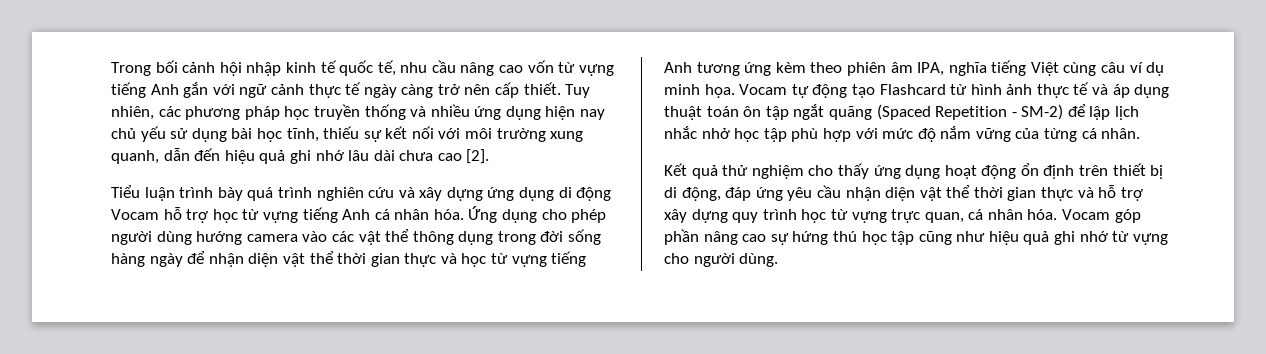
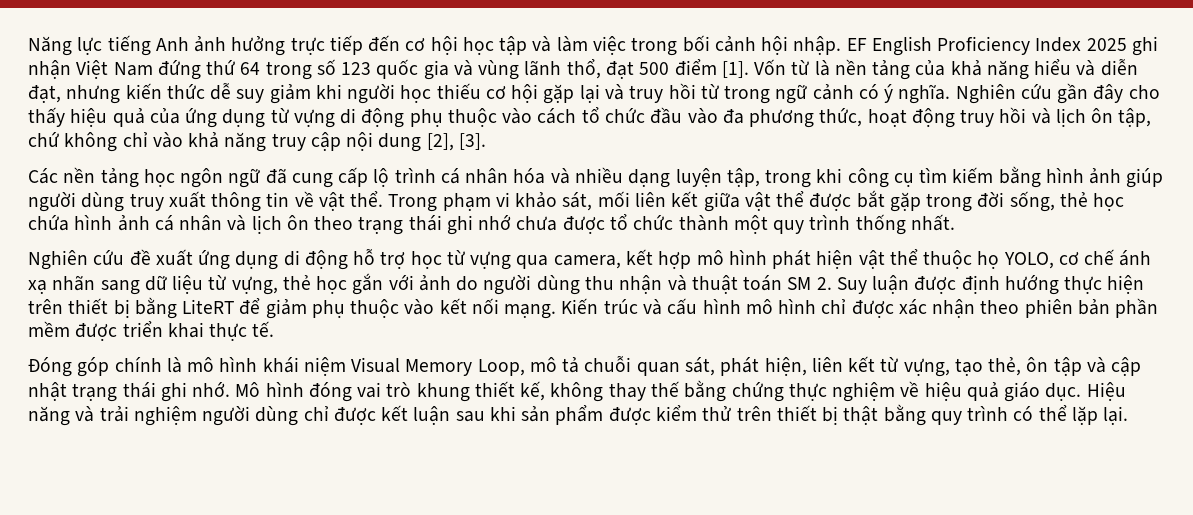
- Trong bối cảnh hội nhập kinh tế quốc tế, nhu cầu nâng cao vốn từ vựng tiếng Anh gắn với ngữ cảnh thực tế ngày càng trở nên cấp thiết. Tuy nhiên, các phương pháp học truyền thống và nhiều ứng dụng hiện nay chủ yếu sử dụng bài học tĩnh, thiếu sự kết nối với môi trường xung quanh, dẫn đến hiệu quả ghi nhớ lâu dài chưa cao [2].
- Tiểu luận trình bày quá trình nghiên cứu và xây dựng ứng dụng di động Vocam hỗ trợ học từ vựng tiếng Anh cá nhân hóa. Ứng dụng cho phép người dùng hướng camera vào các vật thể thông dụng trong đời sống hàng ngày để nhận diện vật thể thời gian thực và học từ vựng tiếng Anh tương ứng kèm theo phiên âm IPA, nghĩa tiếng Việt cùng câu ví dụ minh họa. Vocam tự động tạo Flashcard từ hình ảnh thực tế và áp dụng thuật toán ôn tập ngắt quãng (Spaced Repetition - SM-2) để lập lịch nhắc nhở học tập phù hợp với mức độ nắm vững của từng cá nhân.
- Kết quả thử nghiệm cho thấy ứng dụng hoạt động ổn định trên thiết bị di động, đáp ứng yêu cầu nhận diện vật thể thời gian thực và hỗ trợ xây dựng quy trình học từ vựng trực quan, cá nhân hóa. Vocam góp phần nâng cao sự hứng thú học tập cũng như hiệu quả ghi nhớ từ vựng cho người dùng.
+ Năng lực tiếng Anh ảnh hưởng trực tiếp đến cơ hội học tập và làm việc trong bối cảnh hội nhập. EF English Proficiency Index 2025 ghi nhận Việt Nam đứng thứ 64 trong số 123 quốc gia và vùng lãnh thổ, đạt 500 điểm [1]. Vốn từ là nền tảng của khả năng hiểu và diễn đạt, nhưng kiến thức dễ suy giảm khi người học thiếu cơ hội gặp lại và truy hồi từ trong ngữ cảnh có ý nghĩa. Nghiên cứu gần đây cho thấy hiệu quả của ứng dụng từ vựng di động phụ thuộc vào cách tổ chức đầu vào đa phương thức, hoạt động truy hồi và lịch ôn tập, chứ không chỉ vào khả năng truy cập nội dung [2], [3].
+ Các nền tảng học ngôn ngữ đã cung cấp lộ trình cá nhân hóa và nhiều dạng luyện tập, trong khi công cụ tìm kiếm bằng hình ảnh giúp người dùng truy xuất thông tin về vật thể. Trong phạm vi khảo sát, mối liên kết giữa vật thể được bắt gặp trong đời sống, thẻ học chứa hình ảnh cá nhân và lịch ôn theo trạng thái ghi nhớ chưa được tổ chức thành một quy trình thống nhất.
+ Nghiên cứu đề xuất ứng dụng di động hỗ trợ học từ vựng qua camera, kết hợp mô hình phát hiện vật thể thuộc họ YOLO, cơ chế ánh xạ nhãn sang dữ liệu từ vựng, thẻ học gắn với ảnh do người dùng thu nhận và thuật toán SM 2. Suy luận được định hướng thực hiện trên thiết bị bằng LiteRT để giảm phụ thuộc vào kết nối mạng. Kiến trúc và cấu hình mô hình chỉ được xác nhận theo phiên bản phần mềm được triển khai thực tế.
+ Đóng góp chính là mô hình khái niệm Visual Memory Loop, mô tả chuỗi quan sát, phát hiện, liên kết từ vựng, tạo thẻ, ôn tập và cập nhật trạng thái ghi nhớ. Mô hình đóng vai trò khung thiết kế, không thay thế bằng chứng thực nghiệm về hiệu quả giáo dục. Hiệu năng và trải nghiệm người dùng chỉ được kết luận sau khi sản phẩm được kiểm thử trên thiết bị thật bằng quy trình có thể lặp lại.

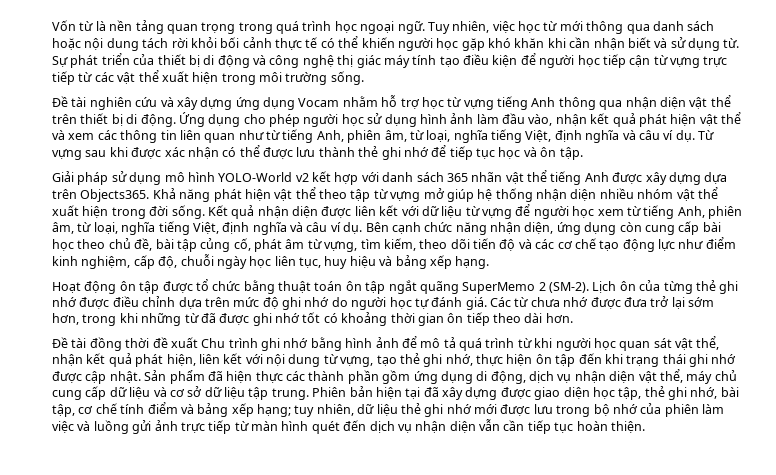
- Năng lực tiếng Anh ảnh hưởng trực tiếp đến cơ hội học tập và làm việc trong bối cảnh hội nhập. EF English Proficiency Index 2025 ghi nhận Việt Nam đứng thứ 64 trong số 123 quốc gia và vùng lãnh thổ, đạt 500 điểm [1]. Vốn từ là nền tảng của khả năng hiểu và diễn đạt, nhưng kiến thức dễ suy giảm khi người học thiếu cơ hội gặp lại và truy hồi từ trong ngữ cảnh có ý nghĩa. Nghiên cứu gần đây cho thấy hiệu quả của ứng dụng từ vựng di động phụ thuộc vào cách tổ chức đầu vào đa phương thức, hoạt động truy hồi và lịch ôn tập, chứ không chỉ vào khả năng truy cập nội dung [2], [3].
- Các nền tảng học ngôn ngữ đã cung cấp lộ trình cá nhân hóa và nhiều dạng luyện tập, trong khi công cụ tìm kiếm bằng hình ảnh giúp người dùng truy xuất thông tin về vật thể. Trong phạm vi khảo sát, mối liên kết giữa vật thể được bắt gặp trong đời sống, thẻ học chứa hình ảnh cá nhân và lịch ôn theo trạng thái ghi nhớ chưa được tổ chức thành một quy trình thống nhất.
- Nghiên cứu đề xuất ứng dụng di động hỗ trợ học từ vựng qua camera, kết hợp mô hình phát hiện vật thể thuộc họ YOLO, cơ chế ánh xạ nhãn sang dữ liệu từ vựng, thẻ học gắn với ảnh do người dùng thu nhận và thuật toán SM 2. Suy luận được định hướng thực hiện trên thiết bị bằng LiteRT để giảm phụ thuộc vào kết nối mạng. Kiến trúc và cấu hình mô hình chỉ được xác nhận theo phiên bản phần mềm được triển khai thực tế.
- Đóng góp chính là mô hình khái niệm Visual Memory Loop, mô tả chuỗi quan sát, phát hiện, liên kết từ vựng, tạo thẻ, ôn tập và cập nhật trạng thái ghi nhớ. Mô hình đóng vai trò khung thiết kế, không thay thế bằng chứng thực nghiệm về hiệu quả giáo dục. Hiệu năng và trải nghiệm người dùng chỉ được kết luận sau khi sản phẩm được kiểm thử trên thiết bị thật bằng quy trình có thể lặp lại.
+ Vốn từ là nền tảng quan trọng trong quá trình học ngoại ngữ. Tuy nhiên, việc học từ mới thông qua danh sách hoặc nội dung tách rời khỏi bối cảnh thực tế có thể khiến người học gặp khó khăn khi cần nhận biết và sử dụng từ. Sự phát triển của thiết bị di động và công nghệ thị giác máy tính tạo điều kiện để người học tiếp cận từ vựng trực tiếp từ các vật thể xuất hiện trong môi trường sống.
+ Đề tài nghiên cứu và xây dựng ứng dụng Vocam nhằm hỗ trợ học từ vựng tiếng Anh thông qua nhận diện vật thể trên thiết bị di động. Ứng dụng cho phép người học sử dụng hình ảnh làm đầu vào, nhận kết quả phát hiện vật thể và xem các thông tin liên quan như từ tiếng Anh, phiên âm, từ loại, nghĩa tiếng Việt, định nghĩa và câu ví dụ. Từ vựng sau khi được xác nhận có thể được lưu thành thẻ ghi nhớ để tiếp tục học và ôn tập.
+ Giải pháp sử dụng mô hình YOLO-World v2 kết hợp với danh sách 365 nhãn vật thể tiếng Anh được xây dựng dựa trên Objects365. Khả năng phát hiện vật thể theo tập từ vựng mở giúp hệ thống nhận diện nhiều nhóm vật thể xuất hiện trong đời sống. Kết quả nhận diện được liên kết với dữ liệu từ vựng để người học xem từ tiếng Anh, phiên âm, từ loại, nghĩa tiếng Việt, định nghĩa và câu ví dụ. Bên cạnh chức năng nhận diện, ứng dụng còn cung cấp bài học theo chủ đề, bài tập củng cố, phát âm từ vựng, tìm kiếm, theo dõi tiến độ và các cơ chế tạo động lực như điểm kinh nghiệm, cấp độ, chuỗi ngày học liên tục, huy hiệu và bảng xếp hạng.
+ Hoạt động ôn tập được tổ chức bằng thuật toán ôn tập ngắt quãng SuperMemo 2 (SM-2). Lịch ôn của từng thẻ ghi nhớ được điều chỉnh dựa trên mức độ ghi nhớ do người học tự đánh giá. Các từ chưa nhớ được đưa trở lại sớm hơn, trong khi những từ đã được ghi nhớ tốt có khoảng thời gian ôn tiếp theo dài hơn.
+ Đề tài đồng thời đề xuất Chu trình ghi nhớ bằng hình ảnh để mô tả quá trình từ khi người học quan sát vật thể, nhận kết quả phát hiện, liên kết với nội dung từ vựng, tạo thẻ ghi nhớ, thực hiện ôn tập đến khi trạng thái ghi nhớ được cập nhật. Sản phẩm đã hiện thực các thành phần gồm ứng dụng di động, dịch vụ nhận diện vật thể, máy chủ cung cấp dữ liệu và cơ sở dữ liệu tập trung. Phiên bản hiện tại đã xây dựng được giao diện học tập, thẻ ghi nhớ, bài tập, cơ chế tính điểm và bảng xếp hạng; tuy nhiên, dữ liệu thẻ ghi nhớ mới được lưu trong bộ nhớ của phiên làm việc và luồng gửi ảnh trực tiếp từ màn hình quét đến dịch vụ nhận diện vẫn cần tiếp tục hoàn thiện.

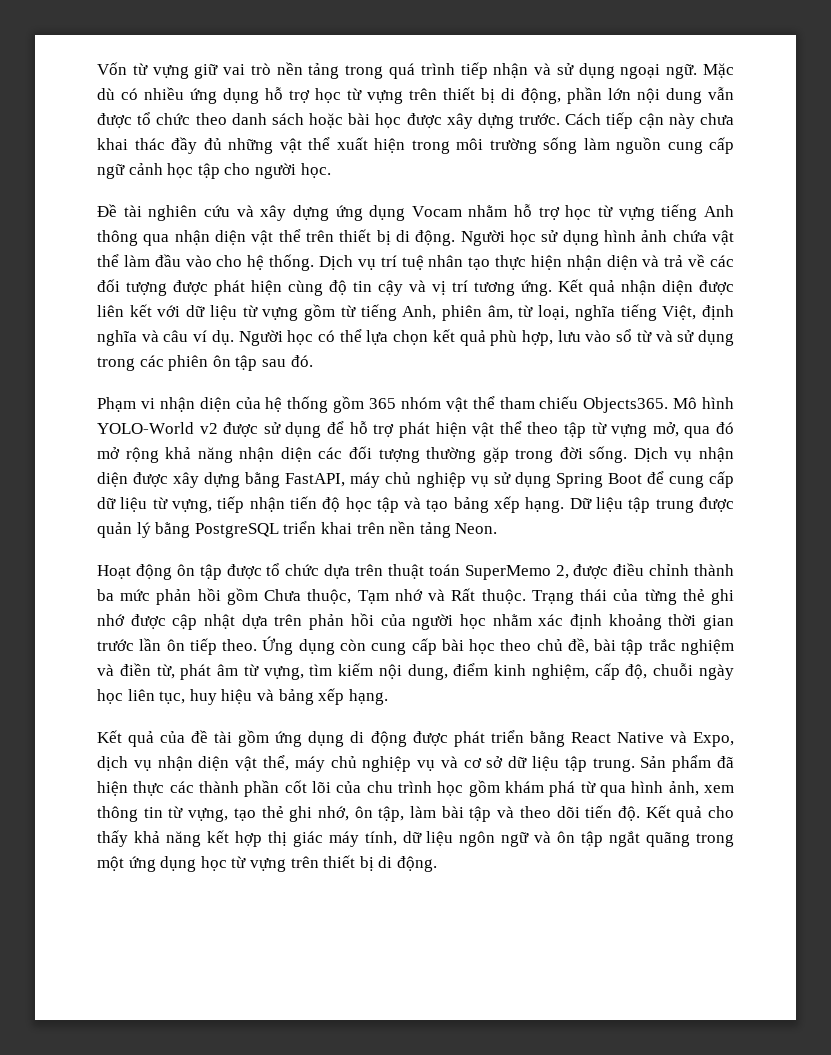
- Vốn từ là nền tảng quan trọng trong quá trình học ngoại ngữ. Tuy nhiên, việc học từ mới thông qua danh sách hoặc nội dung tách rời khỏi bối cảnh thực tế có thể khiến người học gặp khó khăn khi cần nhận biết và sử dụng từ. Sự phát triển của thiết bị di động và công nghệ thị giác máy tính tạo điều kiện để người học tiếp cận từ vựng trực tiếp từ các vật thể xuất hiện trong môi trường sống.
+ Vốn từ vựng giữ vai trò nền tảng trong quá trình tiếp nhận và sử dụng ngoại ngữ. Mặc dù có nhiều ứng dụng hỗ trợ học từ vựng trên thiết bị di động, phần lớn nội dung vẫn được tổ chức theo danh sách hoặc bài học được xây dựng trước. Cách tiếp cận này chưa khai thác đầy đủ những vật thể xuất hiện trong môi trường sống làm nguồn cung cấp ngữ cảnh học tập cho người học.
- Ứng dụng cho phép người học sử dụng hình ảnh làm đầu vào, nhận kết quả phát hiện vật thể và xem các thông tin liên quan như từ tiếng Anh, phiên âm, từ loại, nghĩa tiếng Việt, định nghĩa và câu ví dụ.
+ Người học sử dụng hình ảnh chứa vật thể làm đầu vào cho hệ thống. Dịch vụ trí tuệ nhân tạo thực hiện nhận diện và trả về các đối tượng được phát hiện cùng độ tin cậy và vị trí tương ứng. Kết quả nhận diện được liên kết với dữ liệu từ vựng gồm từ tiếng Anh, phiên âm, từ loại, nghĩa tiếng Việt, định nghĩa và câu ví dụ.
- Từ vựng sau khi được xác nhận có thể được lưu thành thẻ ghi nhớ để tiếp tục học và ôn tập.
- Giải pháp sử dụng mô hình YOLO-World v2 kết hợp với danh sách 365 nhãn vật thể tiếng Anh được xây dựng dựa trên Objects365. Khả năng phát hiện vật thể theo tập từ vựng mở giúp hệ thống nhận diện nhiều nhóm vật thể xuất hiện trong đời sống.
+ Người học có thể lựa chọn kết quả phù hợp, lưu vào sổ từ và sử dụng trong các phiên ôn tập sau đó.
+ Phạm vi nhận diện của hệ thống gồm 365 nhóm vật thể tham chiếu Objects365. Mô hình YOLO-World v2 được sử dụng để hỗ trợ phát hiện vật thể theo tập từ vựng mở, qua đó mở rộng khả năng nhận diện các đối tượng thường gặp trong đời sống.
- Kết quả nhận diện được liên kết với dữ liệu từ vựng để người học xem từ tiếng Anh, phiên âm, từ loại, nghĩa tiếng Việt, định nghĩa và câu ví dụ. Bên cạnh chức năng nhận diện, ứng dụng còn cung cấp bài học theo chủ đề, bài tập củng cố, phát âm từ vựng, tìm kiếm, theo dõi tiến độ và các cơ chế tạo động lực như điểm kinh nghiệm, cấp độ, chuỗi ngày học liên tục, huy hiệu và bảng xếp hạng.
+ Dịch vụ nhận diện được xây dựng bằng FastAPI, máy chủ nghiệp vụ sử dụng Spring Boot để cung cấp dữ liệu từ vựng, tiếp nhận tiến độ học tập và tạo bảng xếp hạng. Dữ liệu tập trung được quản lý bằng PostgreSQL triển khai trên nền tảng Neon.
+ Hoạt động ôn tập được tổ chức dựa trên thuật toán SuperMemo 2, được điều chỉnh thành ba mức phản hồi gồm Chưa thuộc, Tạm nhớ và Rất thuộc. Trạng thái của từng thẻ ghi nhớ được cập nhật dựa trên phản hồi của người học nhằm xác định khoảng thời gian trước lần ôn tiếp theo. Ứng dụng còn cung cấp bài học theo chủ đề, bài tập trắc nghiệm và điền từ, phát âm từ vựng, tìm kiếm nội dung, điểm kinh nghiệm, cấp độ, chuỗi ngày học liên tục, huy hiệu và bảng xếp hạng.
- Hoạt động ôn tập được tổ chức bằng thuật toán ôn tập ngắt quãng SuperMemo 2 (SM-2). Lịch ôn của từng thẻ ghi nhớ được điều chỉnh dựa trên mức độ ghi nhớ do người học tự đánh giá. Các từ chưa nhớ được đưa trở lại sớm hơn, trong khi những từ đã được ghi nhớ tốt có khoảng thời gian ôn tiếp theo dài hơn.
- Đề tài đồng thời đề xuất Chu trình ghi nhớ bằng hình ảnh để mô tả quá trình từ khi người học quan sát vật thể, nhận kết quả phát hiện, liên kết với nội dung từ vựng, tạo thẻ ghi nhớ, thực hiện ôn tập đến khi trạng thái ghi nhớ được cập nhật.
+ Kết quả của đề tài gồm ứng dụng di động được phát triển bằng React Native và Expo, dịch vụ nhận diện vật thể, máy chủ nghiệp vụ và cơ sở dữ liệu tập trung.
- Sản phẩm đã hiện thực các thành phần gồm ứng dụng di động, dịch vụ nhận diện vật thể, máy chủ cung cấp dữ liệu và cơ sở dữ liệu tập trung. Phiên bản hiện tại đã xây dựng được giao diện học tập, thẻ ghi nhớ, bài tập, cơ chế tính điểm và bảng xếp hạng; tuy nhiên, dữ liệu thẻ ghi nhớ mới được lưu trong bộ nhớ của phiên làm việc và luồng gửi ảnh trực tiếp từ màn hình quét đến dịch vụ nhận diện vẫn cần tiếp tục hoàn thiện.
+ Sản phẩm đã hiện thực các thành phần cốt lõi của chu trình học gồm khám phá từ qua hình ảnh, xem thông tin từ vựng, tạo thẻ ghi nhớ, ôn tập, làm bài tập và theo dõi tiến độ. Kết quả cho thấy khả năng kết hợp thị giác máy tính, dữ liệu ngôn ngữ và ôn tập ngắt quãng trong một ứng dụng học từ vựng trên thiết bị di động.

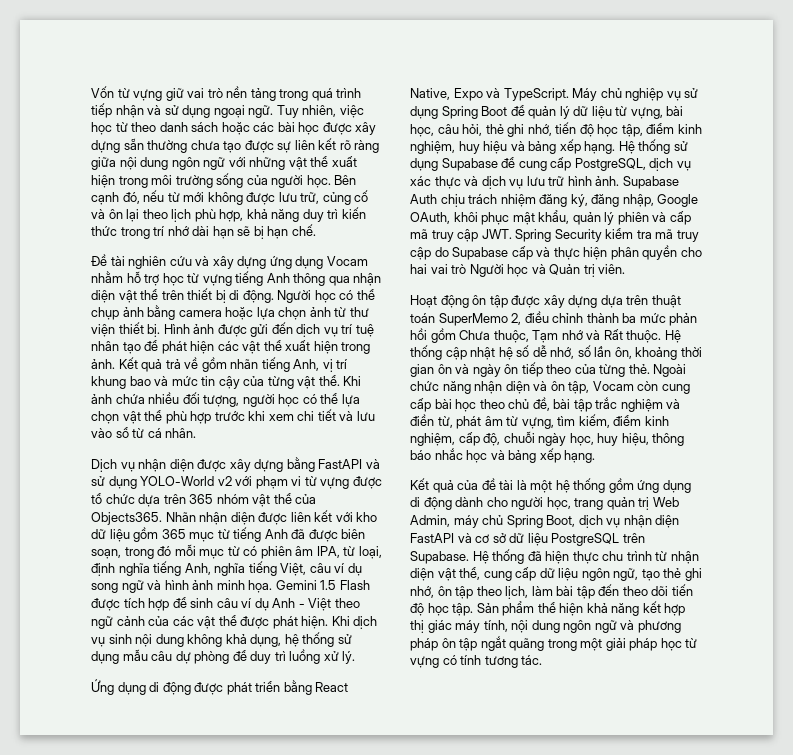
- Mặc dù có nhiều ứng dụng hỗ trợ học từ vựng trên thiết bị di động, phần lớn nội dung vẫn được tổ chức theo danh sách hoặc bài học được xây dựng trước. Cách tiếp cận này chưa khai thác đầy đủ những vật thể xuất hiện trong môi trường sống làm nguồn cung cấp ngữ cảnh học tập cho người học.
+ Tuy nhiên, việc học từ theo danh sách hoặc các bài học được xây dựng sẵn thường chưa tạo được sự liên kết rõ ràng giữa nội dung ngôn ngữ với những vật thể xuất hiện trong môi trường sống của người học. Bên cạnh đó, nếu từ mới không được lưu trữ, củng cố và ôn lại theo lịch phù hợp, khả năng duy trì kiến thức trong trí nhớ dài hạn sẽ bị hạn chế.
- Người học sử dụng hình ảnh chứa vật thể làm đầu vào cho hệ thống. Dịch vụ trí tuệ nhân tạo thực hiện nhận diện và trả về các đối tượng được phát hiện cùng độ tin cậy và vị trí tương ứng. Kết quả nhận diện được liên kết với dữ liệu từ vựng gồm từ tiếng Anh, phiên âm, từ loại, nghĩa tiếng Việt, định nghĩa và câu ví dụ. Người học có thể lựa chọn kết quả phù hợp, lưu vào sổ từ và sử dụng trong các phiên ôn tập sau đó.
- Phạm vi nhận diện của hệ thống gồm 365 nhóm vật thể tham chiếu Objects365. Mô hình YOLO-World v2 được sử dụng để hỗ trợ phát hiện vật thể theo tập từ vựng mở, qua đó mở rộng khả năng nhận diện các đối tượng thường gặp trong đời sống. Dịch vụ nhận diện được xây dựng bằng FastAPI, máy chủ nghiệp vụ sử dụng Spring Boot để cung cấp dữ liệu từ vựng, tiếp nhận tiến độ học tập và tạo bảng xếp hạng. Dữ liệu tập trung được quản lý bằng PostgreSQL triển khai trên nền tảng Neon.
+ Người học có thể chụp ảnh bằng camera hoặc lựa chọn ảnh từ thư viện thiết bị. Hình ảnh được gửi đến dịch vụ trí tuệ nhân tạo để phát hiện các vật thể xuất hiện trong ảnh. Kết quả trả về gồm nhãn tiếng Anh, vị trí khung bao và mức tin cậy của từng vật thể. Khi ảnh chứa nhiều đối tượng, người học có thể lựa chọn vật thể phù hợp trước khi xem chi tiết và lưu vào sổ từ cá nhân.
+ Dịch vụ nhận diện được xây dựng bằng FastAPI và sử dụng YOLO-World v2 với phạm vi từ vựng được tổ chức dựa trên 365 nhóm vật thể của Objects365. Nhãn nhận diện được liên kết với kho dữ liệu gồm 365 mục từ tiếng Anh đã được biên soạn, trong đó mỗi mục từ có phiên âm IPA, từ loại, định nghĩa tiếng Anh, nghĩa tiếng Việt, câu ví dụ song ngữ và hình ảnh minh họa. Gemini 1.5 Flash được tích hợp để sinh câu ví dụ Anh - Việt theo ngữ cảnh của các vật thể được phát hiện. Khi dịch vụ sinh nội dung không khả dụng, hệ thống sử dụng mẫu câu dự phòng để duy trì luồng xử lý.
+ Ứng dụng di động được phát triển bằng React Native, Expo và TypeScript. Máy chủ nghiệp vụ sử dụng Spring Boot để quản lý dữ liệu từ vựng, bài học, câu hỏi, thẻ ghi nhớ, tiến độ học tập, điểm kinh nghiệm, huy hiệu và bảng xếp hạng. Hệ thống sử dụng Supabase để cung cấp PostgreSQL, dịch vụ xác thực và dịch vụ lưu trữ hình ảnh. Supabase Auth chịu trách nhiệm đăng ký, đăng nhập, Google OAuth, khôi phục mật khẩu, quản lý phiên và cấp mã truy cập JWT. Spring Security kiểm tra mã truy cập do Supabase cấp và thực hiện phân quyền cho hai vai trò Người học và Quản trị viên.
- Hoạt động ôn tập được tổ chức dựa trên thuật toán SuperMemo 2, được điều chỉnh thành ba mức phản hồi gồm Chưa thuộc, Tạm nhớ và Rất thuộc.
+ Hoạt động ôn tập được xây dựng dựa trên thuật toán SuperMemo 2, điều chỉnh thành ba mức phản hồi gồm Chưa thuộc, Tạm nhớ và Rất thuộc.
- Trạng thái của từng thẻ ghi nhớ được cập nhật dựa trên phản hồi của người học nhằm xác định khoảng thời gian trước lần ôn tiếp theo. Ứng dụng còn cung cấp bài học theo chủ đề, bài tập trắc nghiệm và điền từ, phát âm từ vựng, tìm kiếm nội dung, điểm kinh nghiệm, cấp độ, chuỗi ngày học liên tục, huy hiệu và bảng xếp hạng.
+ Hệ thống cập nhật hệ số dễ nhớ, số lần ôn, khoảng thời gian ôn và ngày ôn tiếp theo của từng thẻ. Ngoài chức năng nhận diện và ôn tập, Vocam còn cung cấp bài học theo chủ đề, bài tập trắc nghiệm và điền từ, phát âm từ vựng, tìm kiếm, điểm kinh nghiệm, cấp độ, chuỗi ngày học, huy hiệu, thông báo nhắc học và bảng xếp hạng.
- Kết quả của đề tài gồm ứng dụng di động được phát triển bằng React Native và Expo, dịch vụ nhận diện vật thể, máy chủ nghiệp vụ và cơ sở dữ liệu tập trung. Sản phẩm đã hiện thực các thành phần cốt lõi của chu trình học gồm khám phá từ qua hình ảnh, xem thông tin từ vựng, tạo thẻ ghi nhớ, ôn tập, làm bài tập và theo dõi tiến độ. Kết quả cho thấy khả năng kết hợp thị giác máy tính, dữ liệu ngôn ngữ và ôn tập ngắt quãng trong một ứng dụng học từ vựng trên thiết bị di động.
+ Kết quả của đề tài là một hệ thống gồm ứng dụng di động dành cho người học, trang quản trị Web Admin, máy chủ Spring Boot, dịch vụ nhận diện FastAPI và cơ sở dữ liệu PostgreSQL trên Supabase. Hệ thống đã hiện thực chu trình từ nhận diện vật thể, cung cấp dữ liệu ngôn ngữ, tạo thẻ ghi nhớ, ôn tập theo lịch, làm bài tập đến theo dõi tiến độ học tập. Sản phẩm thể hiện khả năng kết hợp thị giác máy tính, nội dung ngôn ngữ và phương pháp ôn tập ngắt quãng trong một giải pháp học từ vựng có tính tương tác.

